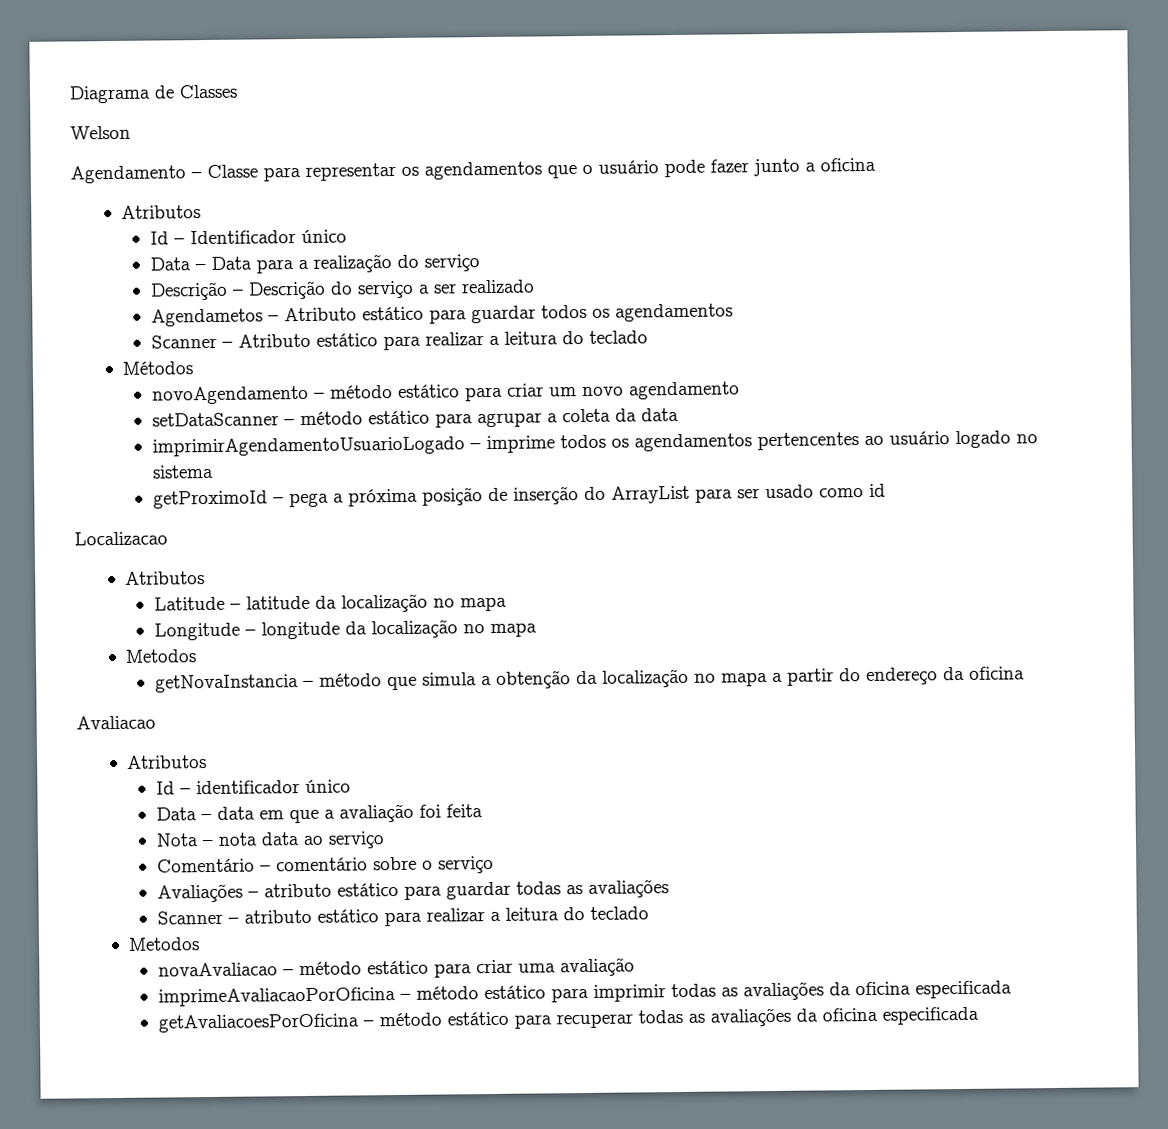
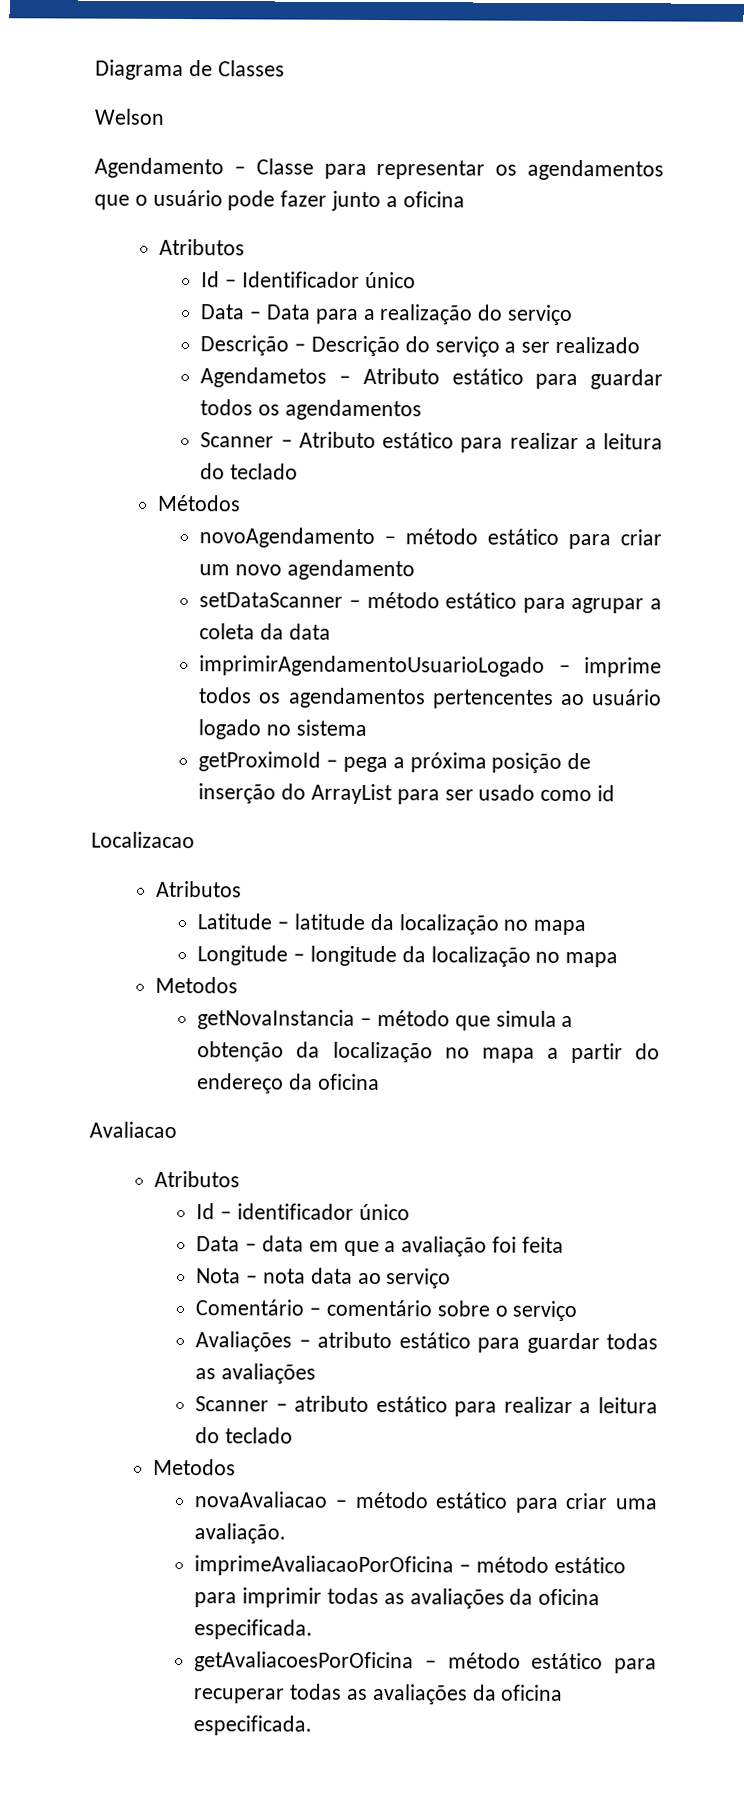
- novaAvaliacao – método estático para criar uma avaliação
+ novaAvaliacao – método estático para criar uma avaliação.
- imprimeAvaliacaoPorOficina – método estático para imprimir todas as avaliações da oficina especificada
+ imprimeAvaliacaoPorOficina – método estático para imprimir todas as avaliações da oficina especificada.
- getAvaliacoesPorOficina – método estático para recuperar todas as avaliações da oficina especificada
+ getAvaliacoesPorOficina – método estático para recuperar todas as avaliações da oficina especificada.

